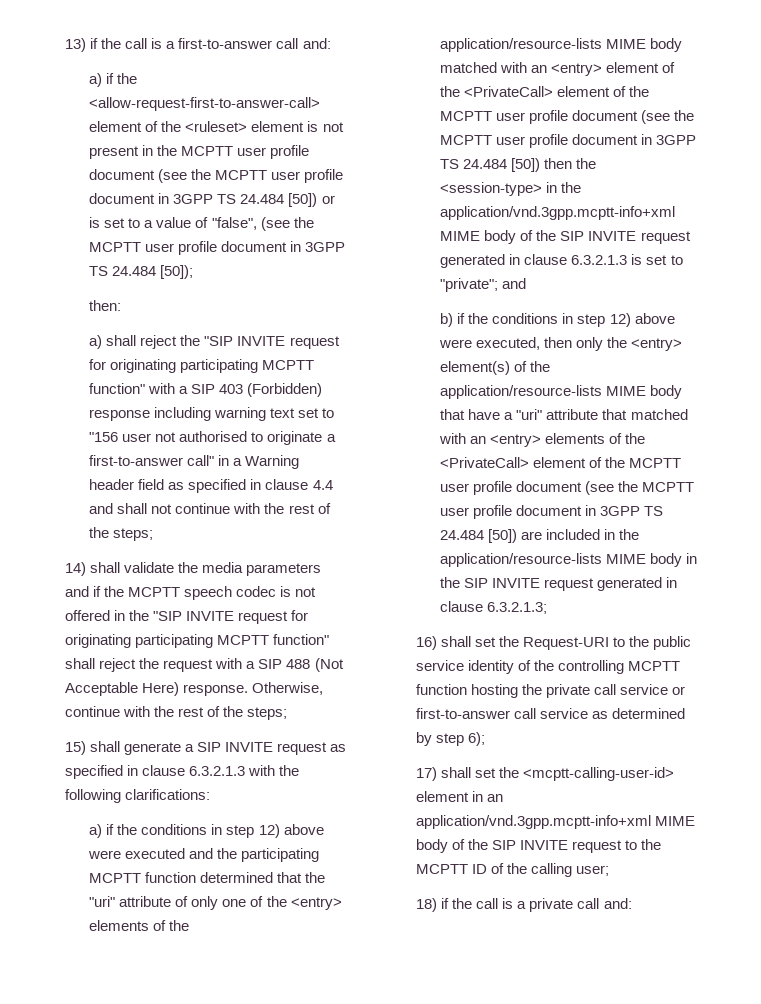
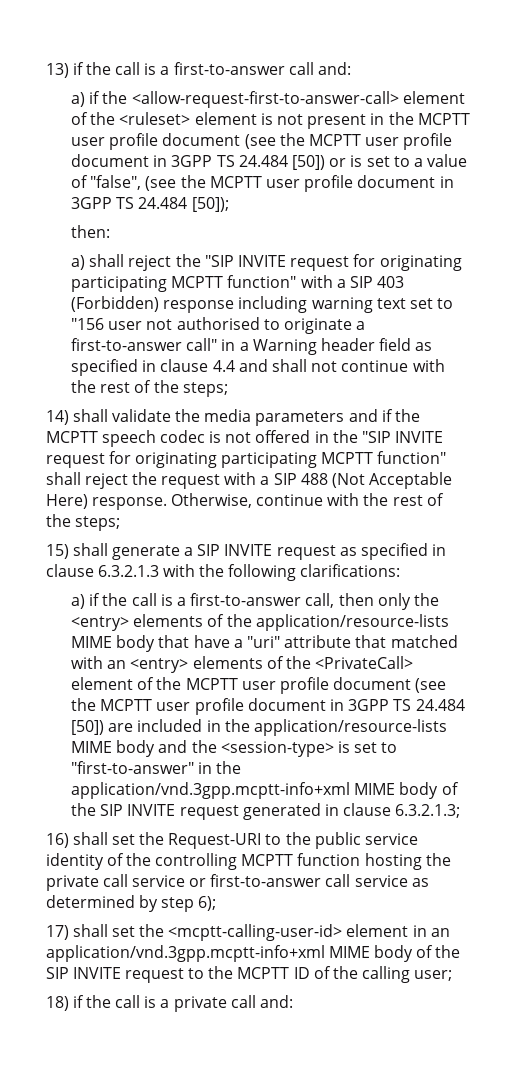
- a) if the conditions in step 12) above were executed and the participating MCPTT function determined that the "uri" attribute of only one of the <entry> elements of the application/resource-lists MIME body matched with an <entry> element of the <PrivateCall> element of the MCPTT user profile document (see the MCPTT user profile document in 3GPP TS 24.484 [50]) then the <session-type> in the application/vnd.3gpp.mcptt-info+xml MIME body of the SIP INVITE request generated in clause 6.3.2.1.3 is set to "private"; and
- b) if the conditions in step 12) above were executed, then only the <entry> element(s) of the application/resource-lists MIME body that have a "uri" attribute that matched with an <entry> elements of the <PrivateCall> element of the MCPTT user profile document (see the MCPTT user profile document in 3GPP TS 24.484 [50]) are included in the application/resource-lists MIME body in the SIP INVITE request generated in clause 6.3.2.1.3;
+ a) if the call is a first-to-answer call, then only the <entry> elements of the application/resource-lists MIME body that have a "uri" attribute that matched with an <entry> elements of the <PrivateCall> element of the MCPTT user profile document (see the MCPTT user profile document in 3GPP TS 24.484 [50]) are included in the application/resource-lists MIME body and the <session-type> is set to "first-to-answer" in the application/vnd.3gpp.mcptt-info+xml MIME body of the SIP INVITE request generated in clause 6.3.2.1.3;

